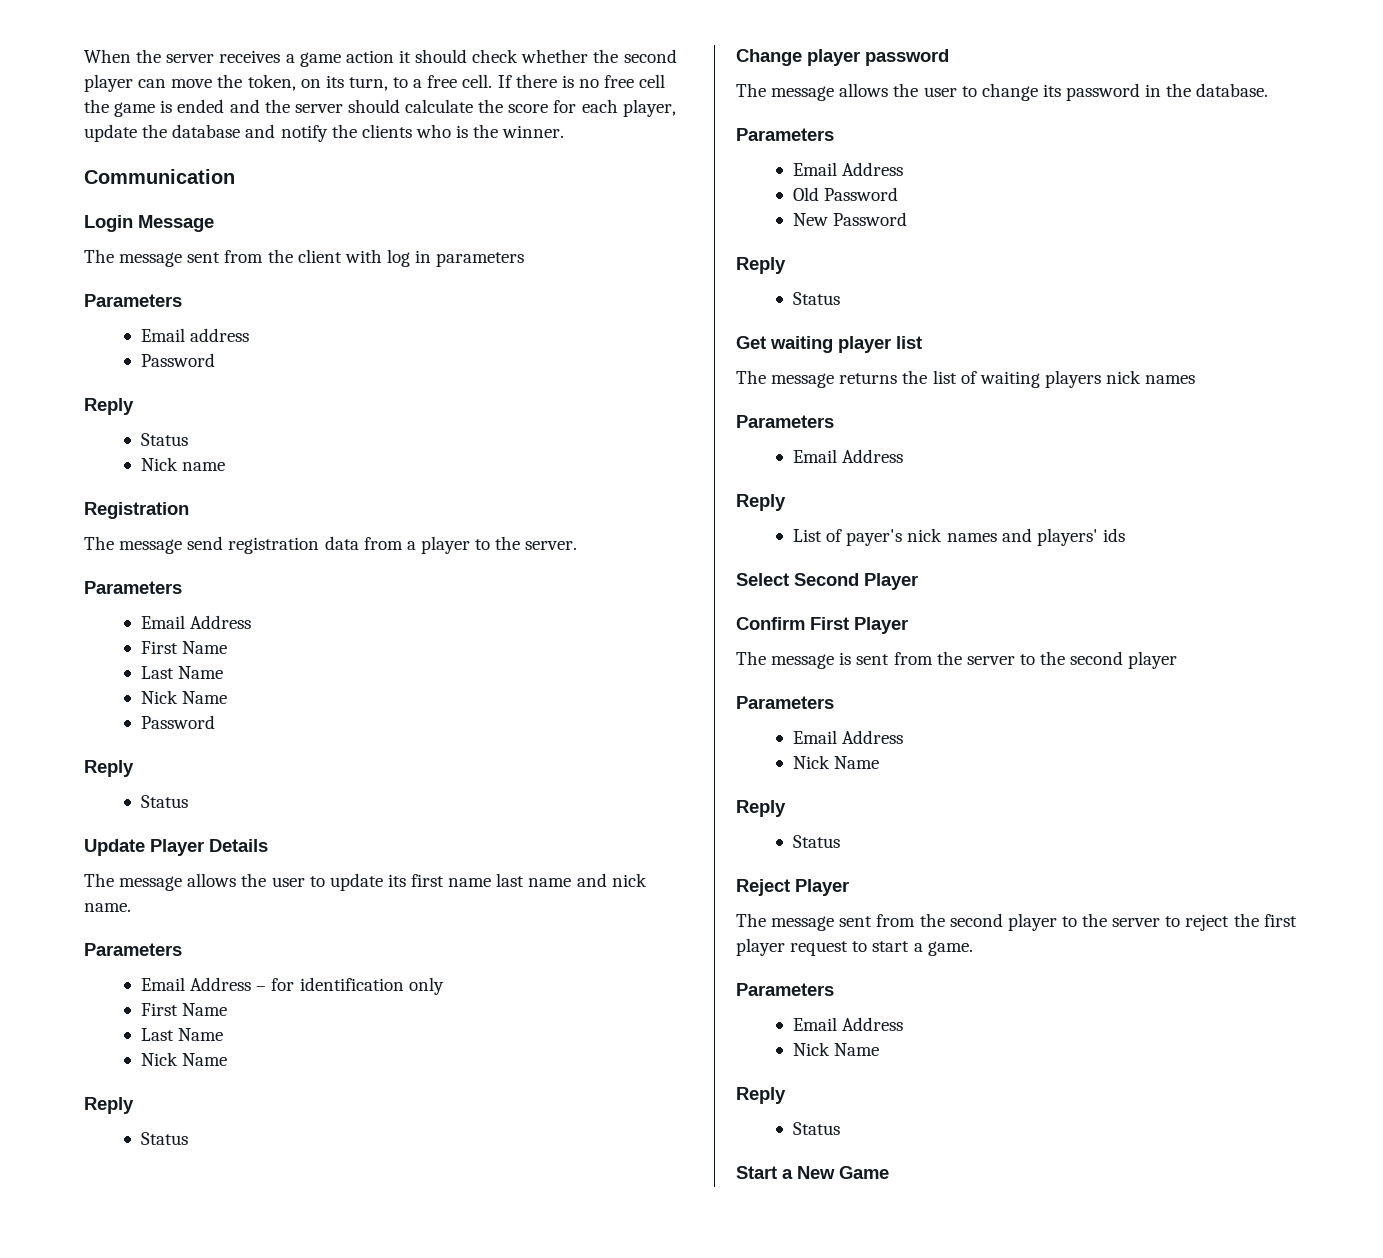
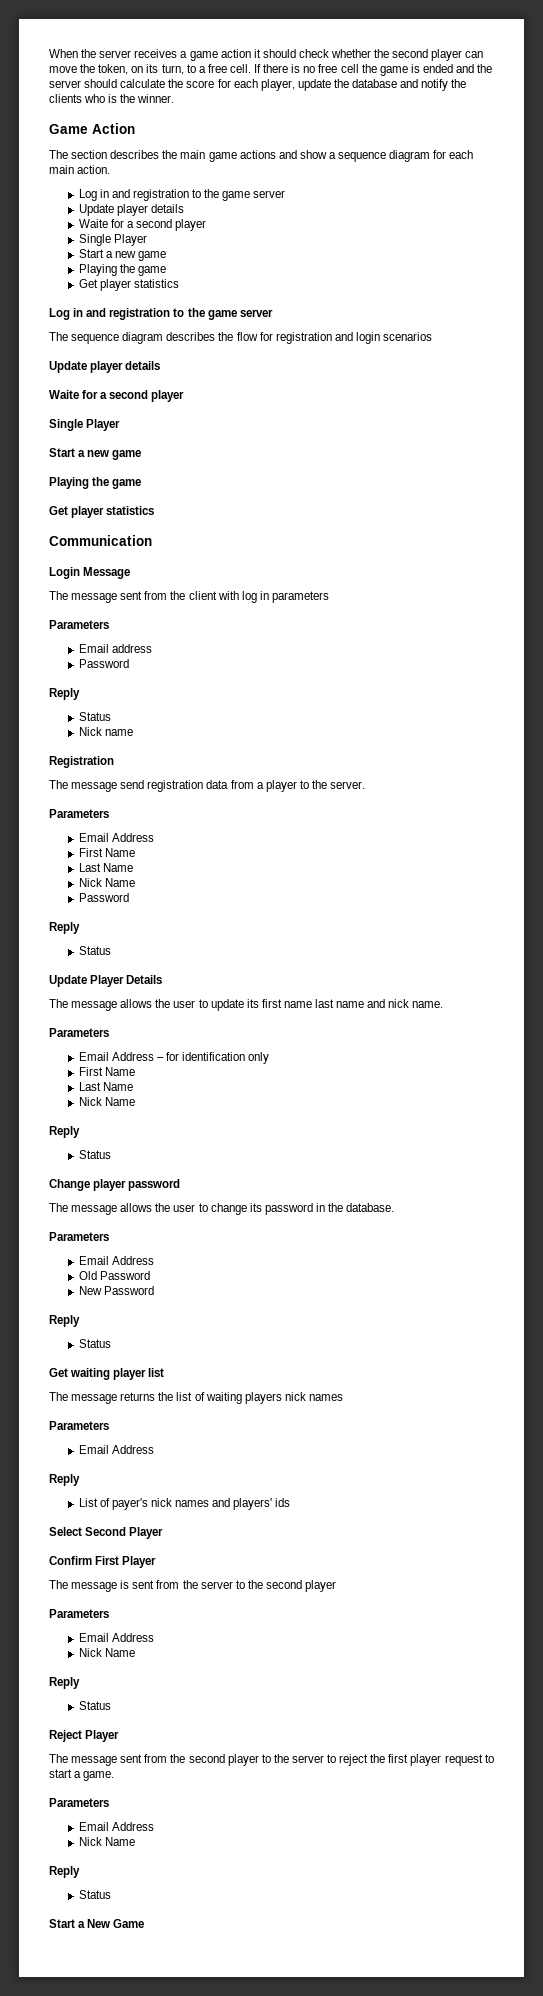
+ Game Action
+ The section describes the main game actions and show a sequence diagram for each main action.
+ Log in and registration to the game server
+ Update player details
+ Waite for a second player
+ Single Player
+ Start a new game
+ Playing the game
+ Get player statistics
+ Log in and registration to the game server
+ The sequence diagram describes the flow for registration and login scenarios
+ Update player details
+ Waite for a second player
+ Single Player
+ Start a new game
+ Playing the game
+ Get player statistics

